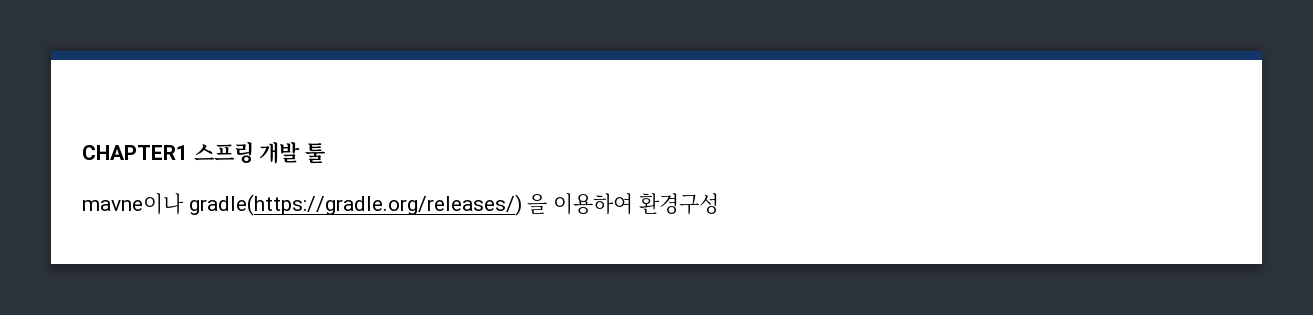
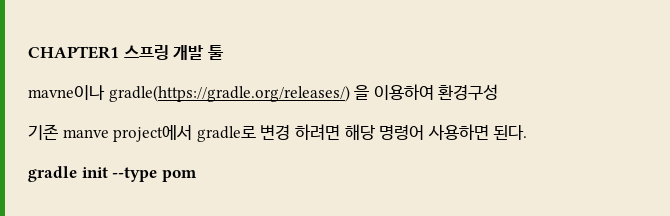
+ 기존 manve project에서 gradle로 변경 하려면 해당 명령어 사용하면 된다.
+ gradle init --type pom

